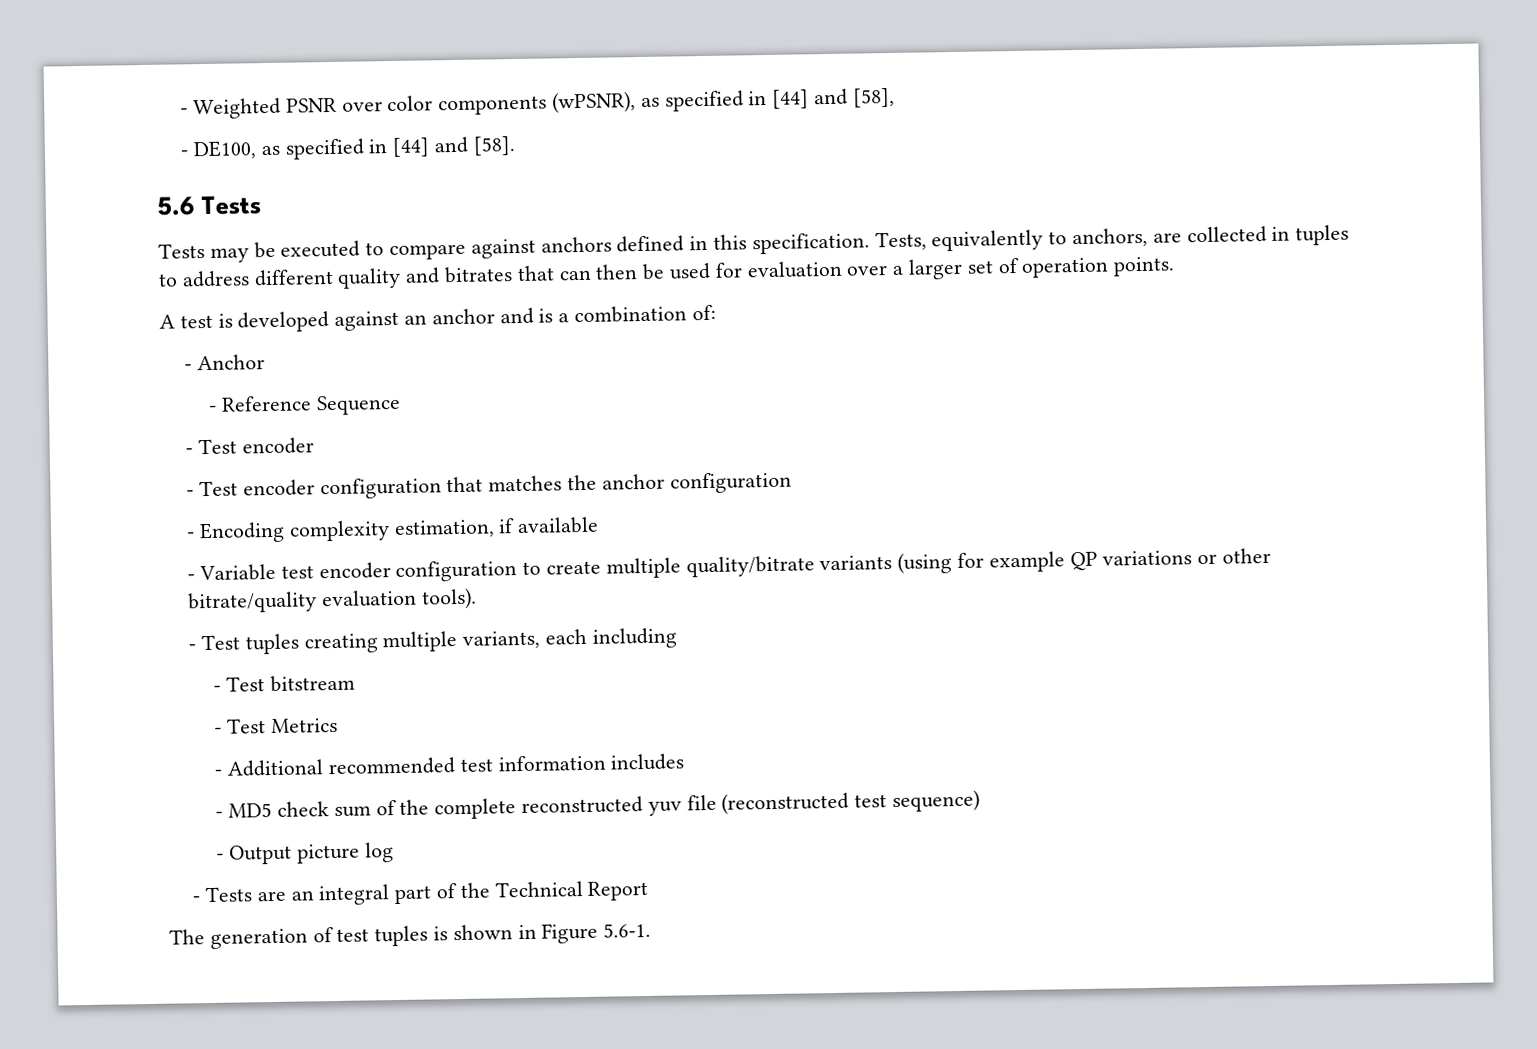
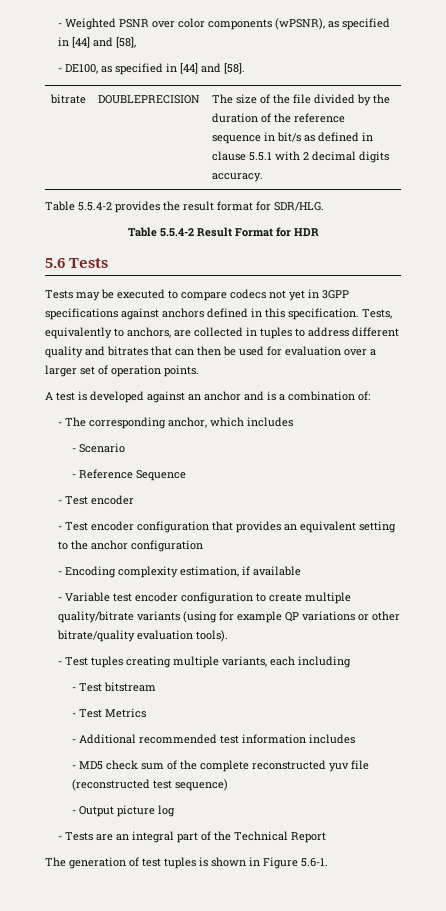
+ bitrate | DOUBLEPRECISION | The size of the file divided by the duration of the reference sequence in bit/s as defined in clause 5.5.1 with 2 decimal digits accuracy.
+ Table 5.5.4-2 provides the result format for SDR/HLG.
+ Table 5.5.4-2 Result Format for HDR
- Tests may be executed to compare against anchors defined in this specification.
+ Tests may be executed to compare codecs not yet in 3GPP specifications against anchors defined in this specification.
- - Anchor
+ - The corresponding anchor, which includes
+ - Scenario
- - Test encoder configuration that matches the anchor configuration
+ - Test encoder configuration that provides an equivalent setting to the anchor configuration

